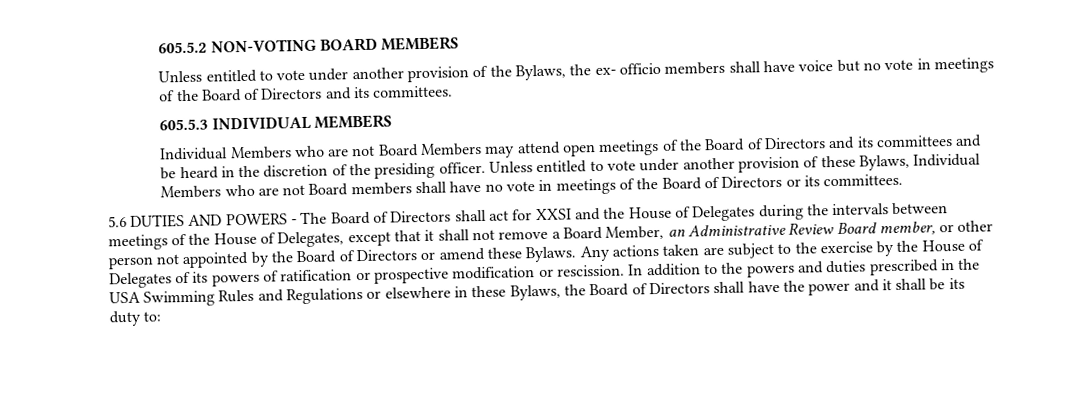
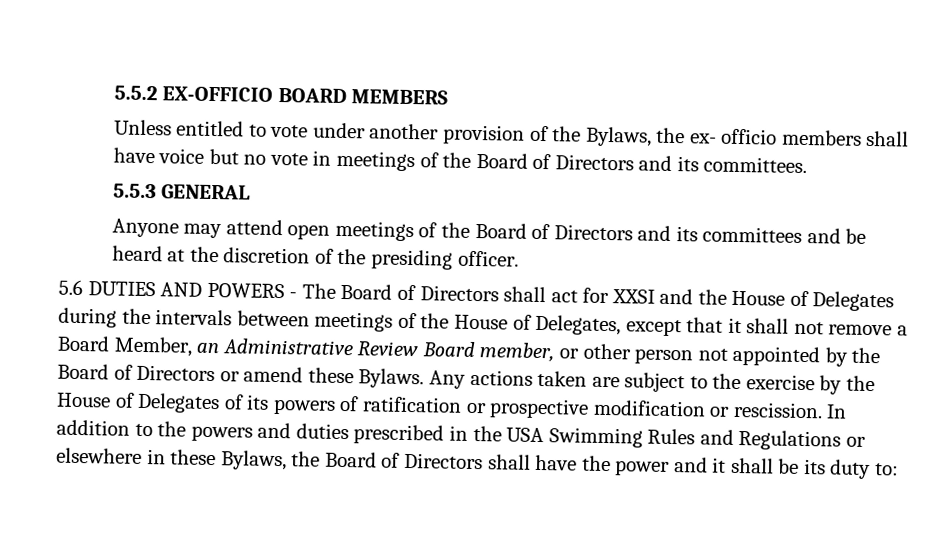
- 605.5.2 NON-VOTING BOARD MEMBERS
+ 5.5.2 EX-OFFICIO BOARD MEMBERS
- 605.5.3 INDIVIDUAL MEMBERS
- Individual Members who are not Board Members may attend open meetings of the Board of Directors and its committees and be heard in the discretion of the presiding officer. Unless entitled to vote under another provision of these Bylaws, Individual Members who are not Board members shall have no vote in meetings of the Board of Directors or its committees.
+ 5.5.3 GENERAL
+ Anyone may attend open meetings of the Board of Directors and its committees and be heard at the discretion of the presiding officer.

